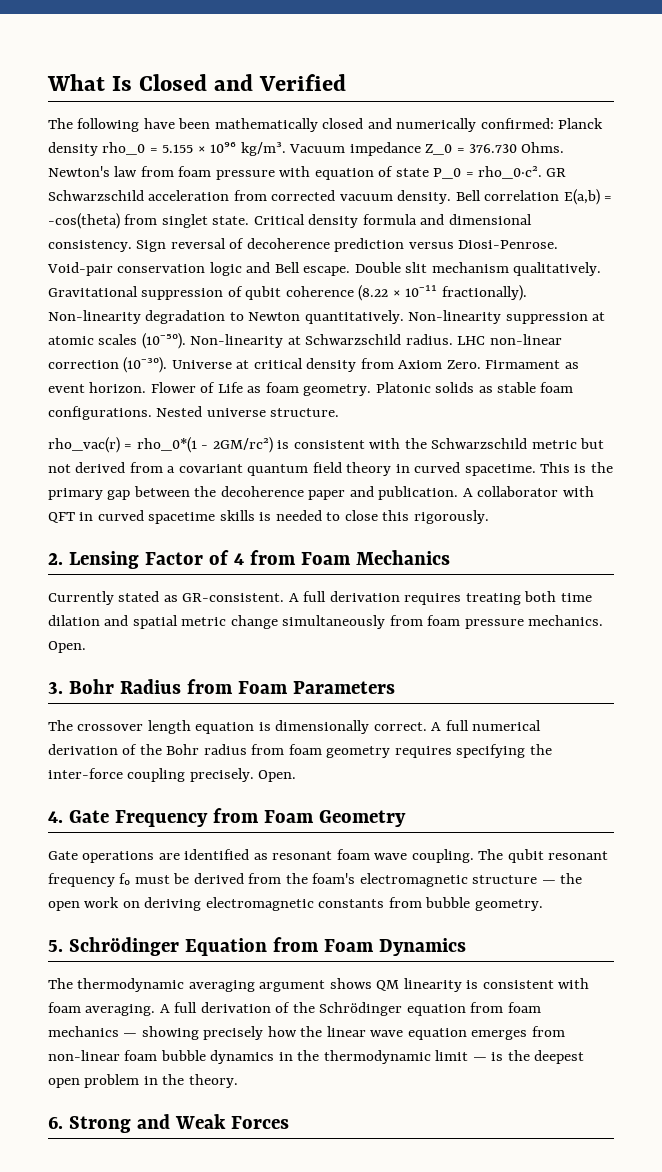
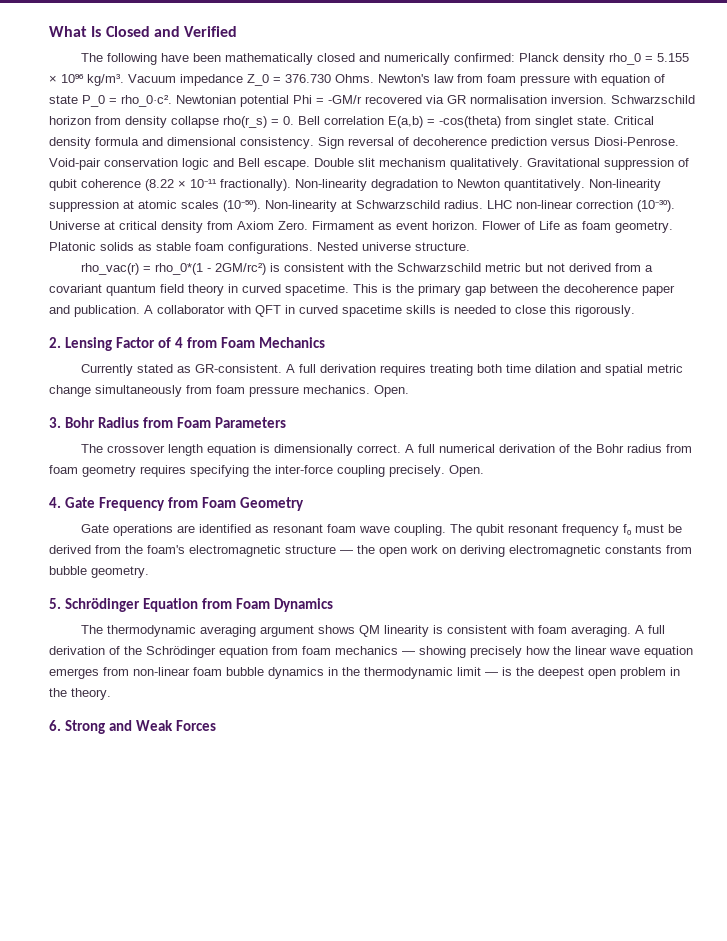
- GR Schwarzschild acceleration from corrected vacuum density. Bell correlation E(a,b) = -cos(theta) from singlet state.
+ Newtonian potential Phi = -GM/r recovered via GR normalisation inversion. Schwarzschild horizon from density collapse rho(r_s) = 0. Bell correlation E(a,b) = -cos(theta) from singlet state.

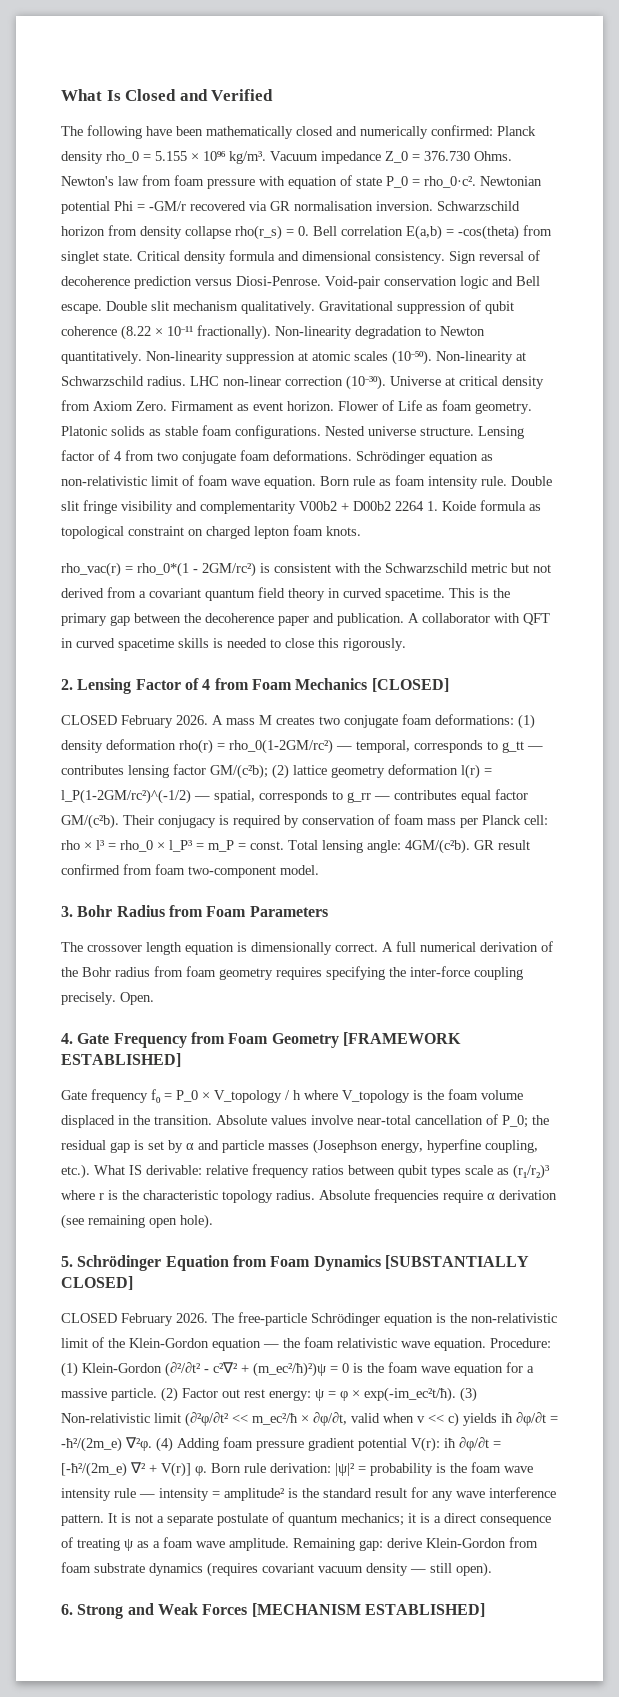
+ Lensing factor of 4 from two conjugate foam deformations. Schrödinger equation as non-relativistic limit of foam wave equation. Born rule as foam intensity rule. Double slit fringe visibility and complementarity V00b2 + D00b2 2264 1. Koide formula as topological constraint on charged lepton foam knots.
- 2. Lensing Factor of 4 from Foam Mechanics
- Currently stated as GR-consistent. A full derivation requires treating both time dilation and spatial metric change simultaneously from foam pressure mechanics. Open.
+ 2. Lensing Factor of 4 from Foam Mechanics [CLOSED]
+ CLOSED February 2026. A mass M creates two conjugate foam deformations: (1) density deformation rho(r) = rho_0(1-2GM/rc²) — temporal, corresponds to g_tt — contributes lensing factor GM/(c²b); (2) lattice geometry deformation l(r) = l_P(1-2GM/rc²)^(-1/2) — spatial, corresponds to g_rr — contributes equal factor GM/(c²b). Their conjugacy is required by conservation of foam mass per Planck cell: rho × l³ = rho_0 × l_P³ = m_P = const. Total lensing angle: 4GM/(c²b). GR result confirmed from foam two-component model.
- 4. Gate Frequency from Foam Geometry
- Gate operations are identified as resonant foam wave coupling. The qubit resonant frequency f₀ must be derived from the foam's electromagnetic structure — the open work on deriving electromagnetic constants from bubble geometry.
+ 4. Gate Frequency from Foam Geometry [FRAMEWORK ESTABLISHED]
+ Gate frequency f₀ = P_0 × V_topology / h where V_topology is the foam volume displaced in the transition. Absolute values involve near-total cancellation of P_0; the residual gap is set by α and particle masses (Josephson energy, hyperfine coupling, etc.). What IS derivable: relative frequency ratios between qubit types scale as (r₁/r₂)³ where r is the characteristic topology radius. Absolute frequencies require α derivation (see remaining open hole).
- 5. Schrödinger Equation from Foam Dynamics
- The thermodynamic averaging argument shows QM linearity is consistent with foam averaging. A full derivation of the Schrödinger equation from foam mechanics — showing precisely how the linear wave equation emerges from non-linear foam bubble dynamics in the thermodynamic limit — is the deepest open problem in the theory.
+ 5. Schrödinger Equation from Foam Dynamics [SUBSTANTIALLY CLOSED]
+ CLOSED February 2026. The free-particle Schrödinger equation is the non-relativistic limit of the Klein-Gordon equation — the foam relativistic wave equation. Procedure: (1) Klein-Gordon (∂²/∂t² - c²∇² + (m_ec²/ħ)²)ψ = 0 is the foam wave equation for a massive particle. (2) Factor out rest energy: ψ = φ × exp(-im_ec²t/ħ). (3) Non-relativistic limit (∂²φ/∂t² << m_ec²/ħ × ∂φ/∂t, valid when v << c) yields iħ ∂φ/∂t = -ħ²/(2m_e) ∇²φ. (4) Adding foam pressure gradient potential V(r): iħ ∂φ/∂t = [-ħ²/(2m_e) ∇² + V(r)] φ. Born rule derivation: |ψ|² = probability is the foam wave intensity rule — intensity = amplitude² is the standard result for any wave interference pattern. It is not a separate postulate of quantum mechanics; it is a direct consequence of treating ψ as a foam wave amplitude. Remaining gap: derive Klein-Gordon from foam substrate dynamics (requires covariant vacuum density — still open).
- 6. Strong and Weak Forces
+ 6. Strong and Weak Forces [MECHANISM ESTABLISHED]

